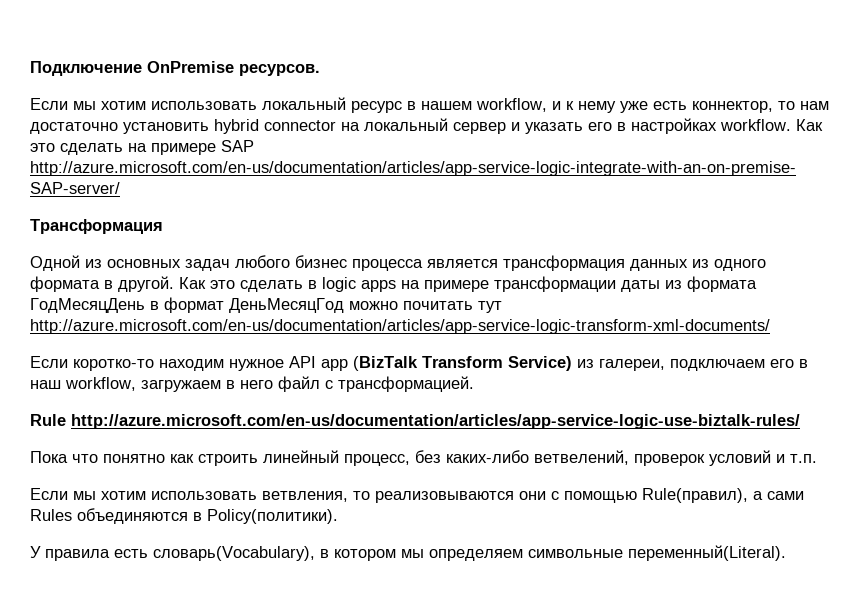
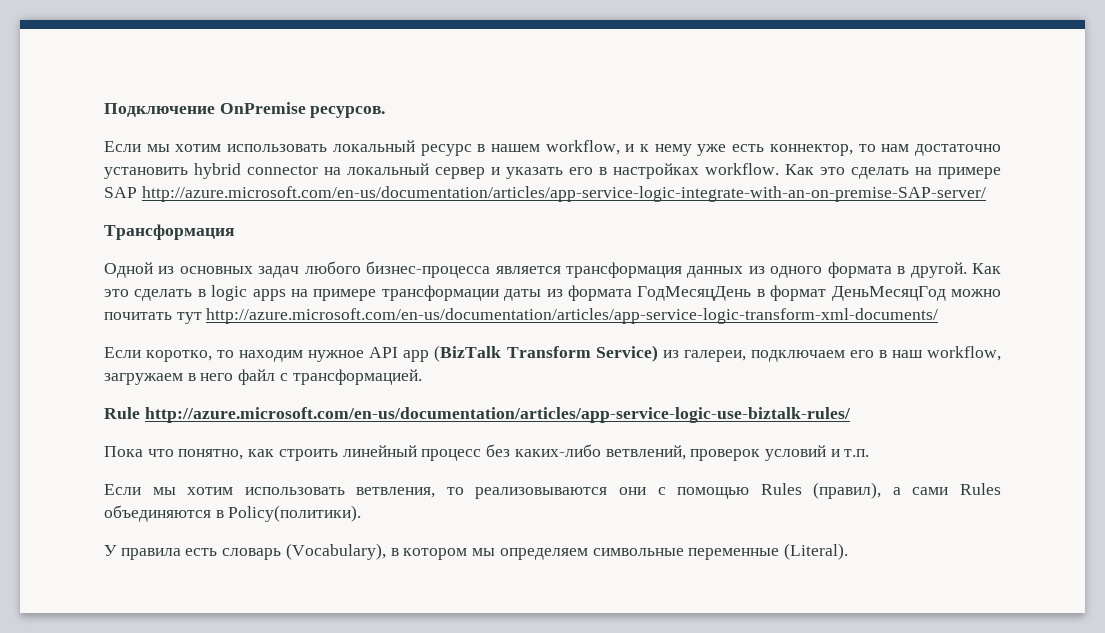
- Одной из основных задач любого бизнес процесса является трансформация данных из одного формата в другой.
+ Одной из основных задач любого бизнес-процесса является трансформация данных из одного формата в другой.
- Если коротко-то находим нужное API app (BizTalk Transform Service) из галереи, подключаем его в наш workflow, загружаем в него файл с трансформацией.
+ Если коротко, то находим нужное API app (BizTalk Transform Service) из галереи, подключаем его в наш workflow, загружаем в него файл с трансформацией.
- Пока что понятно как строить линейный процесс, без каких-либо ветвелений, проверок условий и т.п.
+ Пока что понятно, как строить линейный процесс без каких-либо ветвлений, проверок условий и т.п.
- Если мы хотим использовать ветвления, то реализовываются они с помощью Rule(правил), а сами Rules объединяются в Policy(политики).
+ Если мы хотим использовать ветвления, то реализовываются они с помощью Rules (правил), а сами Rules объединяются в Policy(политики).
- У правила есть словарь(Vocabulary), в котором мы определяем символьные переменный(Literal).
+ У правила есть словарь (Vocabulary), в котором мы определяем символьные переменные (Literal).

